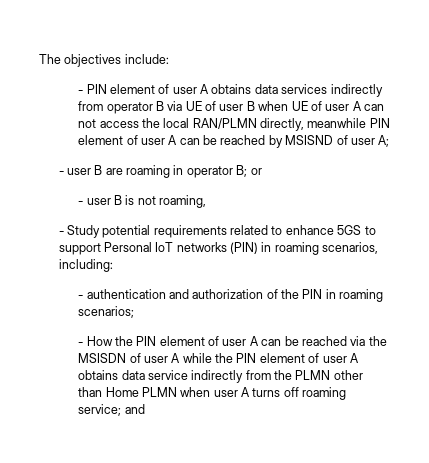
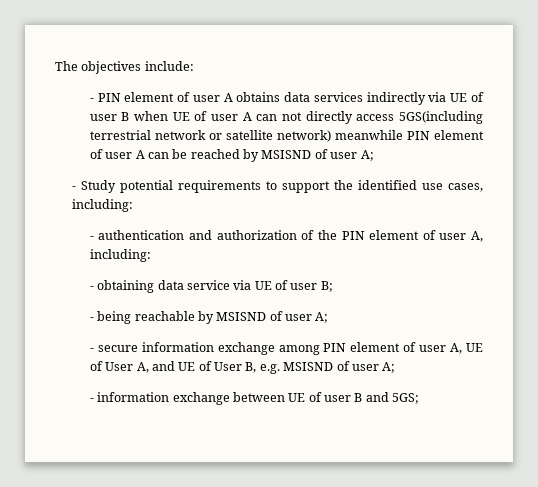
- - PIN element of user A obtains data services indirectly from operator B via UE of user B when UE of user A can not access the local RAN/PLMN directly, meanwhile PIN element of user A can be reached by MSISND of user A;
+ - PIN element of user A obtains data services indirectly via UE of user B when UE of user A can not directly access 5GS(including terrestrial network or satellite network) meanwhile PIN element of user A can be reached by MSISND of user A;
- - user B are roaming in operator B; or
- - user B is not roaming,
- - Study potential requirements related to enhance 5GS to support Personal IoT networks (PIN) in roaming scenarios, including:
+ - Study potential requirements to support the identified use cases, including:
- - authentication and authorization of the PIN in roaming scenarios;
- - How the PIN element of user A can be reached via the MSISDN of user A while the PIN element of user A obtains data service indirectly from the PLMN other than Home PLMN when user A turns off roaming service; and
+ - authentication and authorization of the PIN element of user A, including:
+ - obtaining data service via UE of user B;
+ - being reachable by MSISND of user A;
+ - secure information exchange among PIN element of user A, UE of User A, and UE of User B, e.g. MSISND of user A;
+ - information exchange between UE of user B and 5GS;

